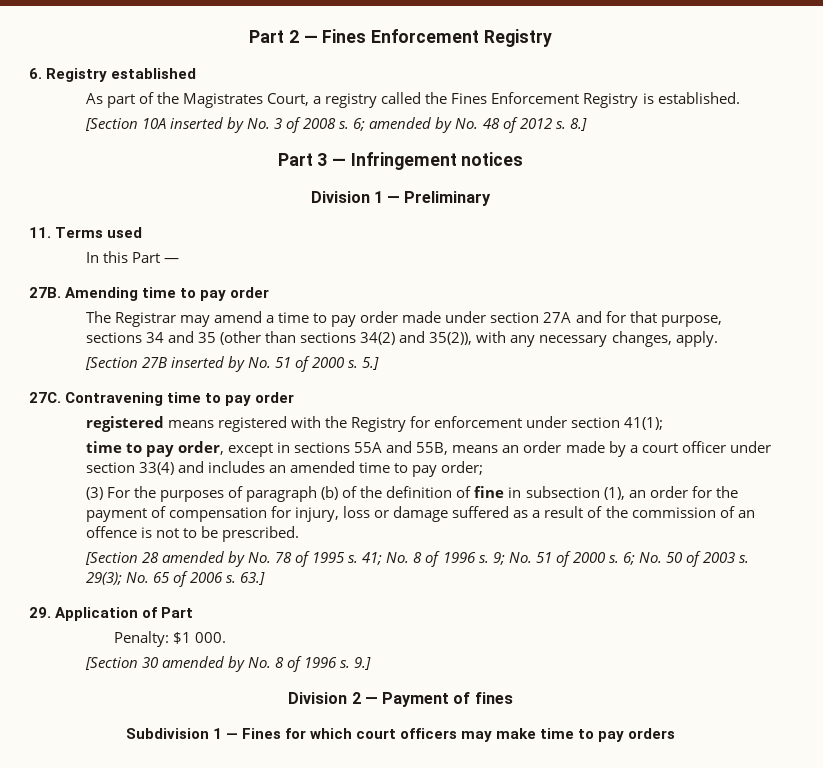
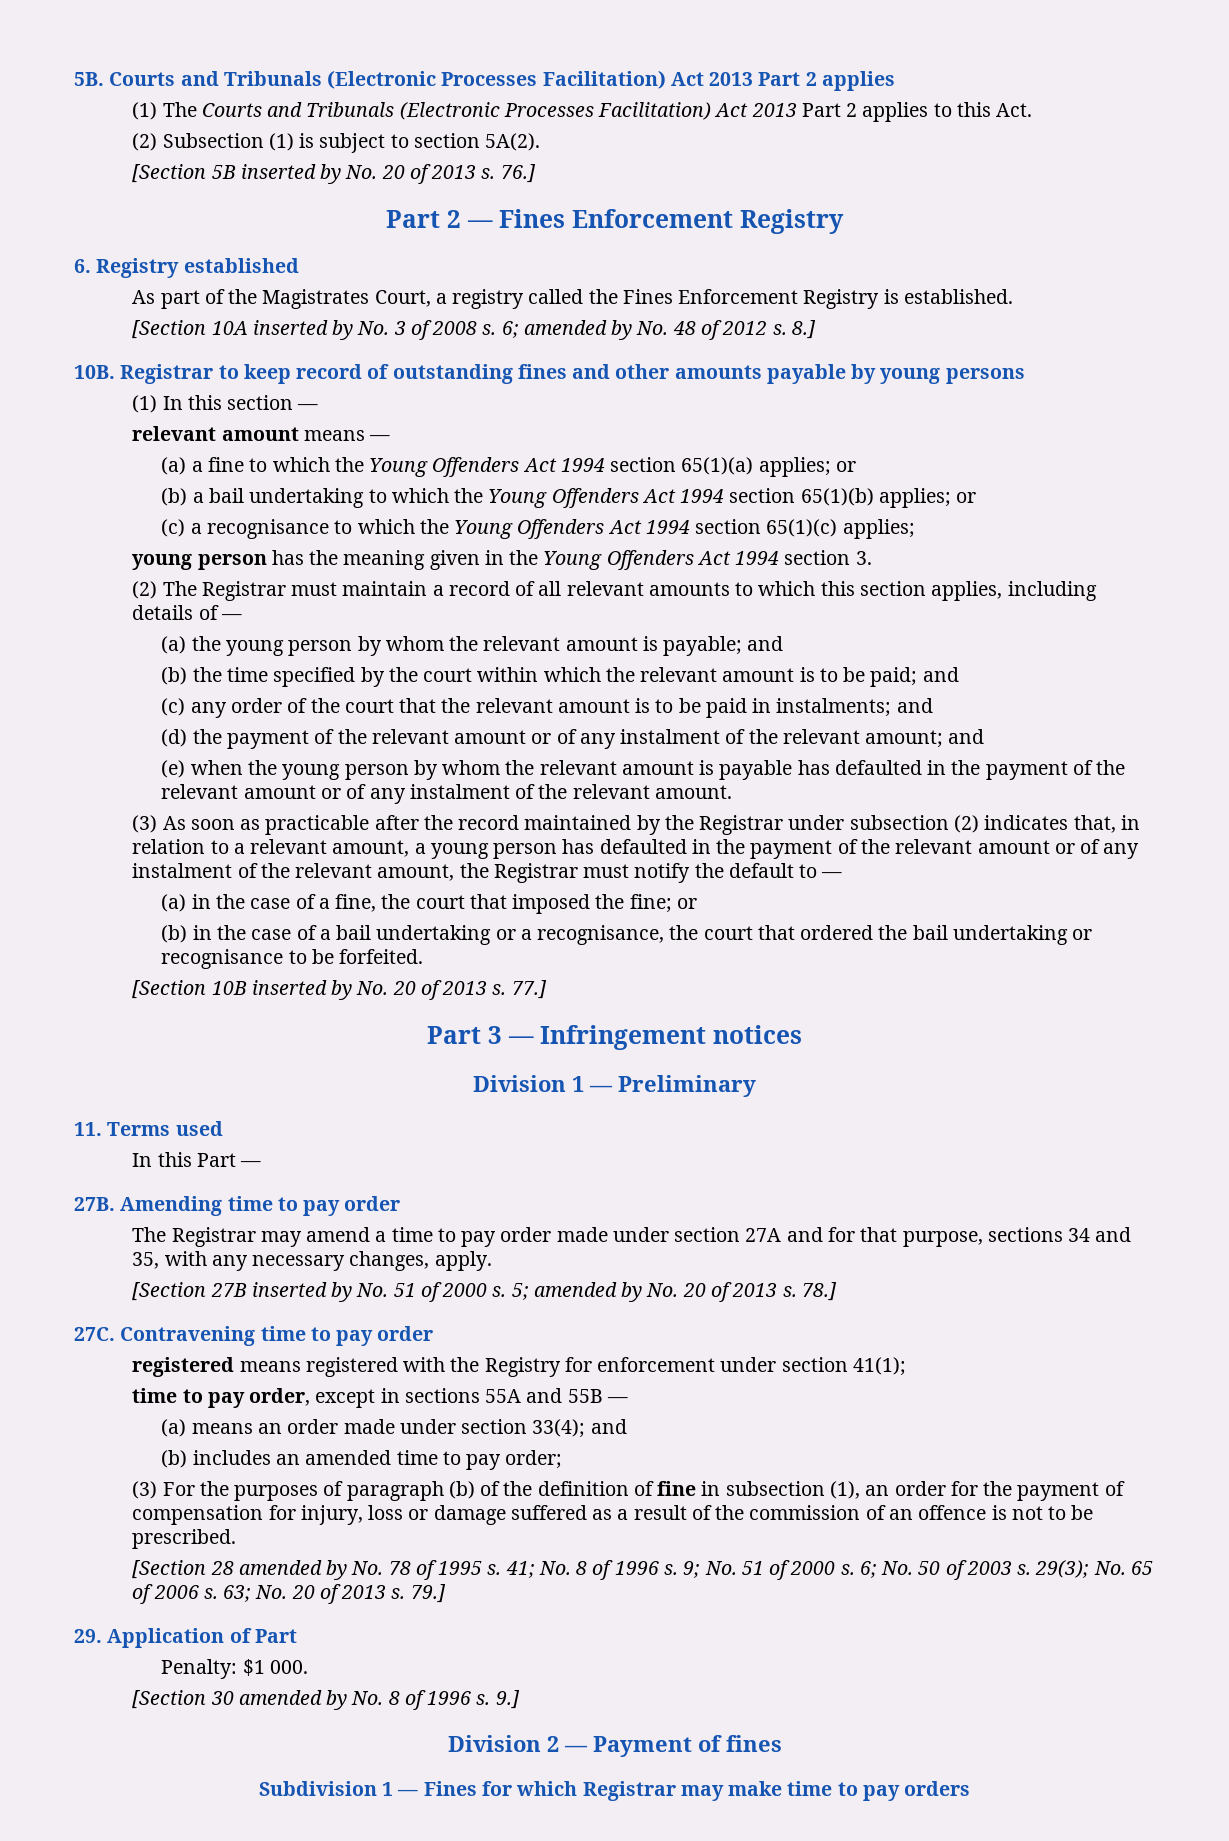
+ 5B. Courts and Tribunals (Electronic Processes Facilitation) Act 2013 Part 2 applies
+ (1) The Courts and Tribunals (Electronic Processes Facilitation) Act 2013 Part 2 applies to this Act.
+ (2) Subsection (1) is subject to section 5A(2).
+ [Section 5B inserted by No. 20 of 2013 s. 76.]
+ 10B. Registrar to keep record of outstanding fines and other amounts payable by young persons
+ (1) In this section —
+ relevant amount means —
+ (a) a fine to which the Young Offenders Act 1994 section 65(1)(a) applies; or
+ (b) a bail undertaking to which the Young Offenders Act 1994 section 65(1)(b) applies; or
+ (c) a recognisance to which the Young Offenders Act 1994 section 65(1)(c) applies;
+ young person has the meaning given in the Young Offenders Act 1994 section 3.
+ (2) The Registrar must maintain a record of all relevant amounts to which this section applies, including details of —
+ (a) the young person by whom the relevant amount is payable; and
+ (b) the time specified by the court within which the relevant amount is to be paid; and
+ (c) any order of the court that the relevant amount is to be paid in instalments; and
+ (d) the payment of the relevant amount or of any instalment of the relevant amount; and
+ (e) when the young person by whom the relevant amount is payable has defaulted in the payment of the relevant amount or of any instalment of the relevant amount.
+ (3) As soon as practicable after the record maintained by the Registrar under subsection (2) indicates that, in relation to a relevant amount, a young person has defaulted in the payment of the relevant amount or of any instalment of the relevant amount, the Registrar must notify the default to —
+ (a) in the case of a fine, the court that imposed the fine; or
+ (b) in the case of a bail undertaking or a recognisance, the court that ordered the bail undertaking or recognisance to be forfeited.
+ [Section 10B inserted by No. 20 of 2013 s. 77.]
- The Registrar may amend a time to pay order made under section 27A and for that purpose, sections 34 and 35 (other than sections 34(2) and 35(2)), with any necessary changes, apply.
+ The Registrar may amend a time to pay order made under section 27A and for that purpose, sections 34 and 35, with any necessary changes, apply.
- 5.]
+ 5; amended by No. 20 of 2013 s. 78.]
- time to pay order, except in sections 55A and 55B, means an order made by a court officer under section 33(4) and includes an amended time to pay order;
+ time to pay order, except in sections 55A and 55B —
+ (a) means an order made under section 33(4); and
+ (b) includes an amended time to pay order;
- 63.]
+ 63; No. 20 of 2013 s. 79.]
- Subdivision 1 — Fines for which court officers may make time to pay orders
+ Subdivision 1 — Fines for which Registrar may make time to pay orders

